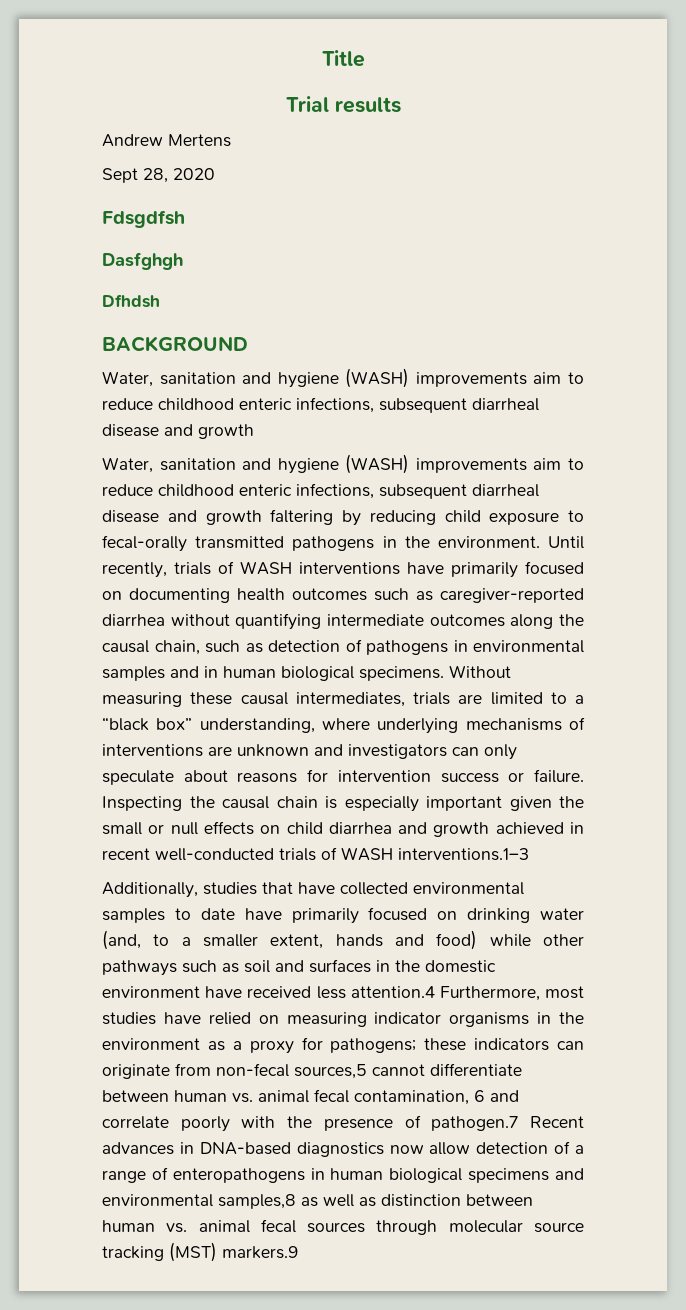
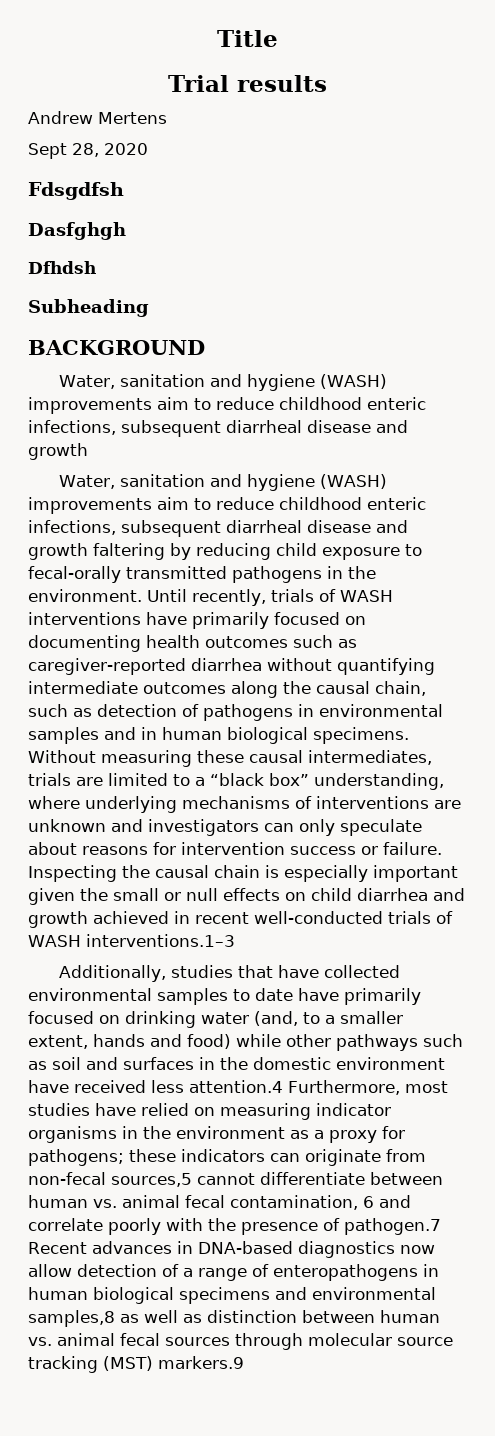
+ Subheading

